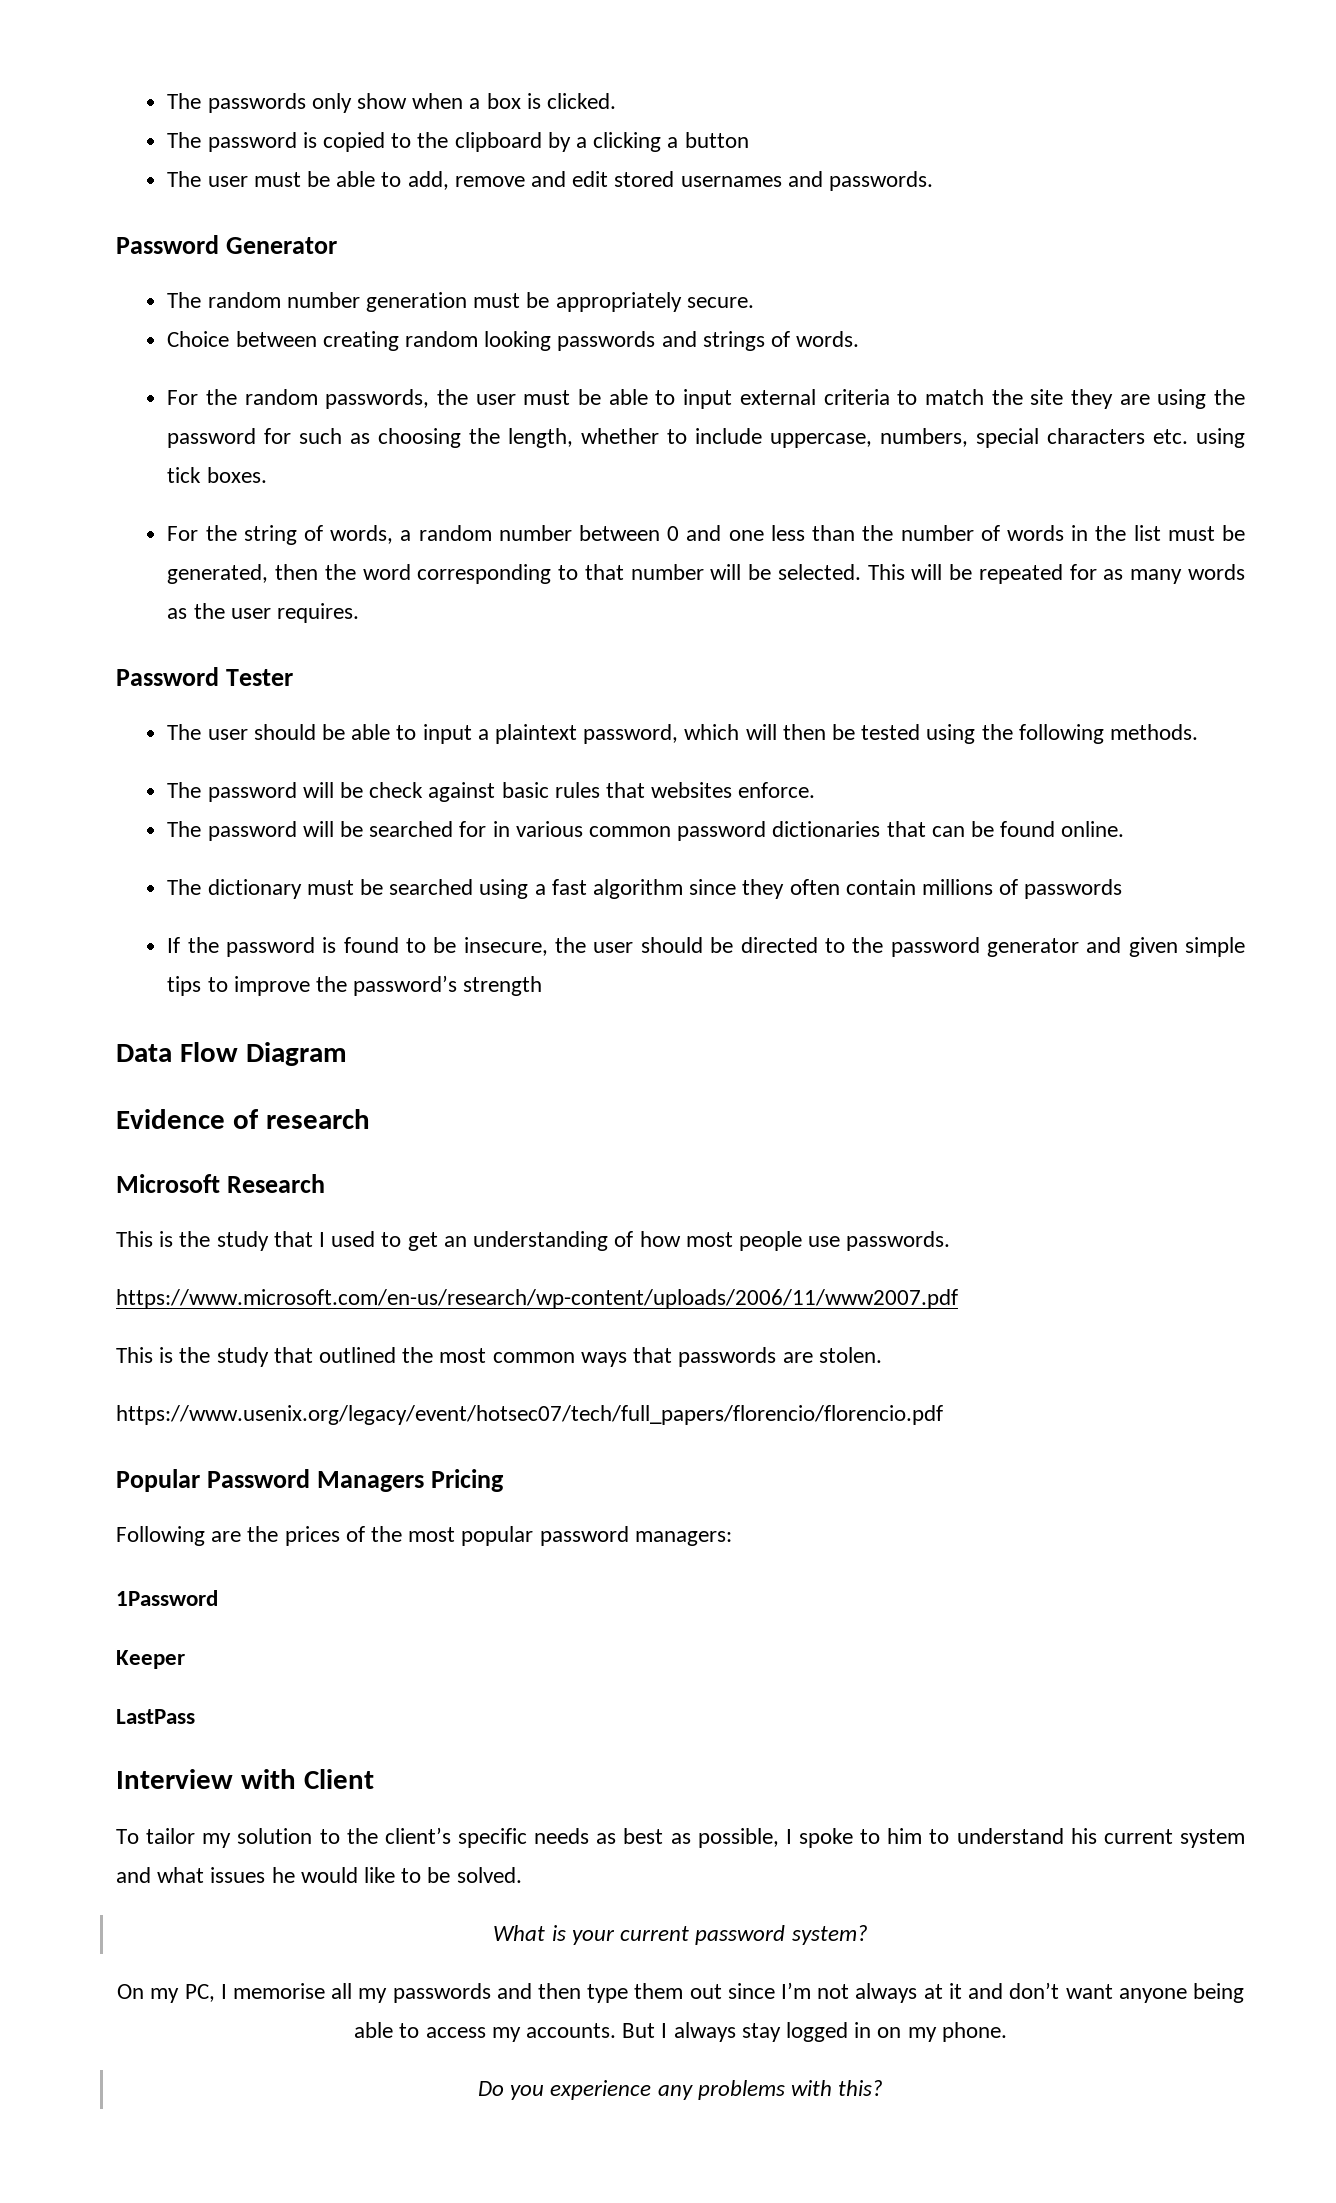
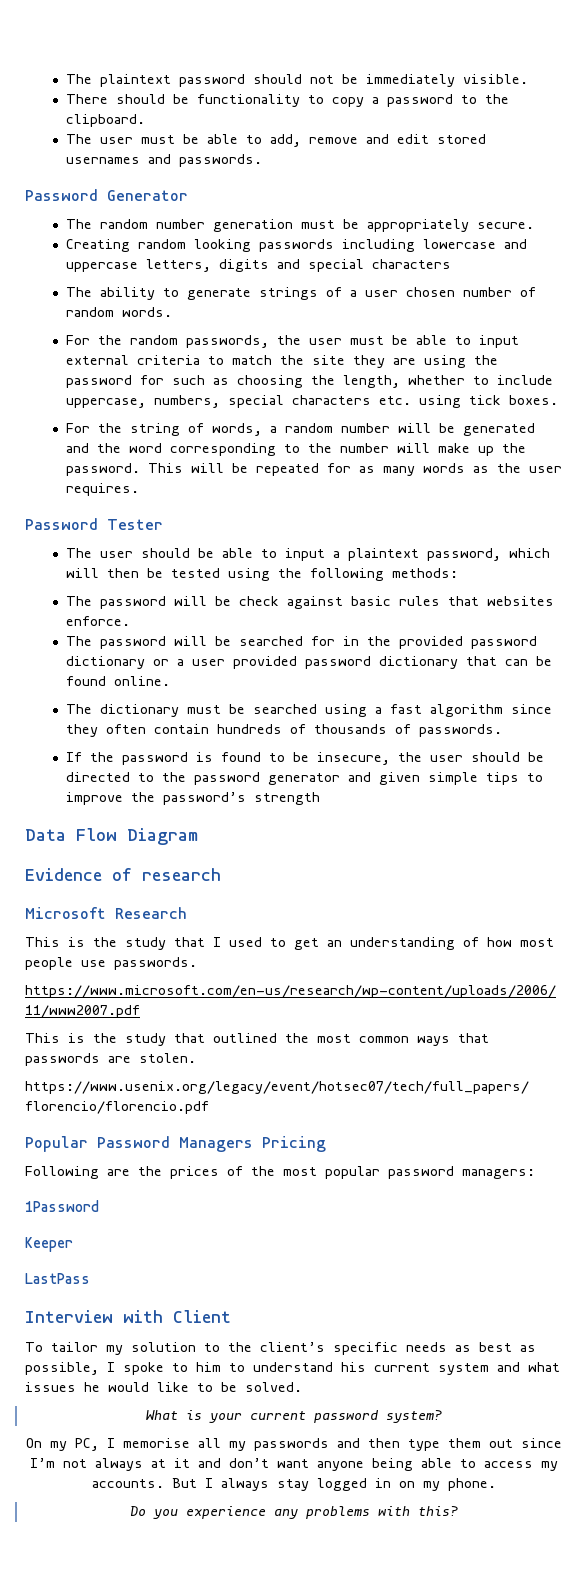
- The passwords only show when a box is clicked.
- The password is copied to the clipboard by a clicking a button
+ The plaintext password should not be immediately visible.
+ There should be functionality to copy a password to the clipboard.
- Choice between creating random looking passwords and strings of words.
+ Creating random looking passwords including lowercase and uppercase letters, digits and special characters
+ The ability to generate strings of a user chosen number of random words.
- For the string of words, a random number between 0 and one less than the number of words in the list must be generated, then the word corresponding to that number will be selected.
+ For the string of words, a random number will be generated and the word corresponding to the number will make up the password.
- The user should be able to input a plaintext password, which will then be tested using the following methods.
+ The user should be able to input a plaintext password, which will then be tested using the following methods:
- The password will be searched for in various common password dictionaries that can be found online.
+ The password will be searched for in the provided password dictionary or a user provided password dictionary that can be found online.
- The dictionary must be searched using a fast algorithm since they often contain millions of passwords
+ The dictionary must be searched using a fast algorithm since they often contain hundreds of thousands of passwords.

